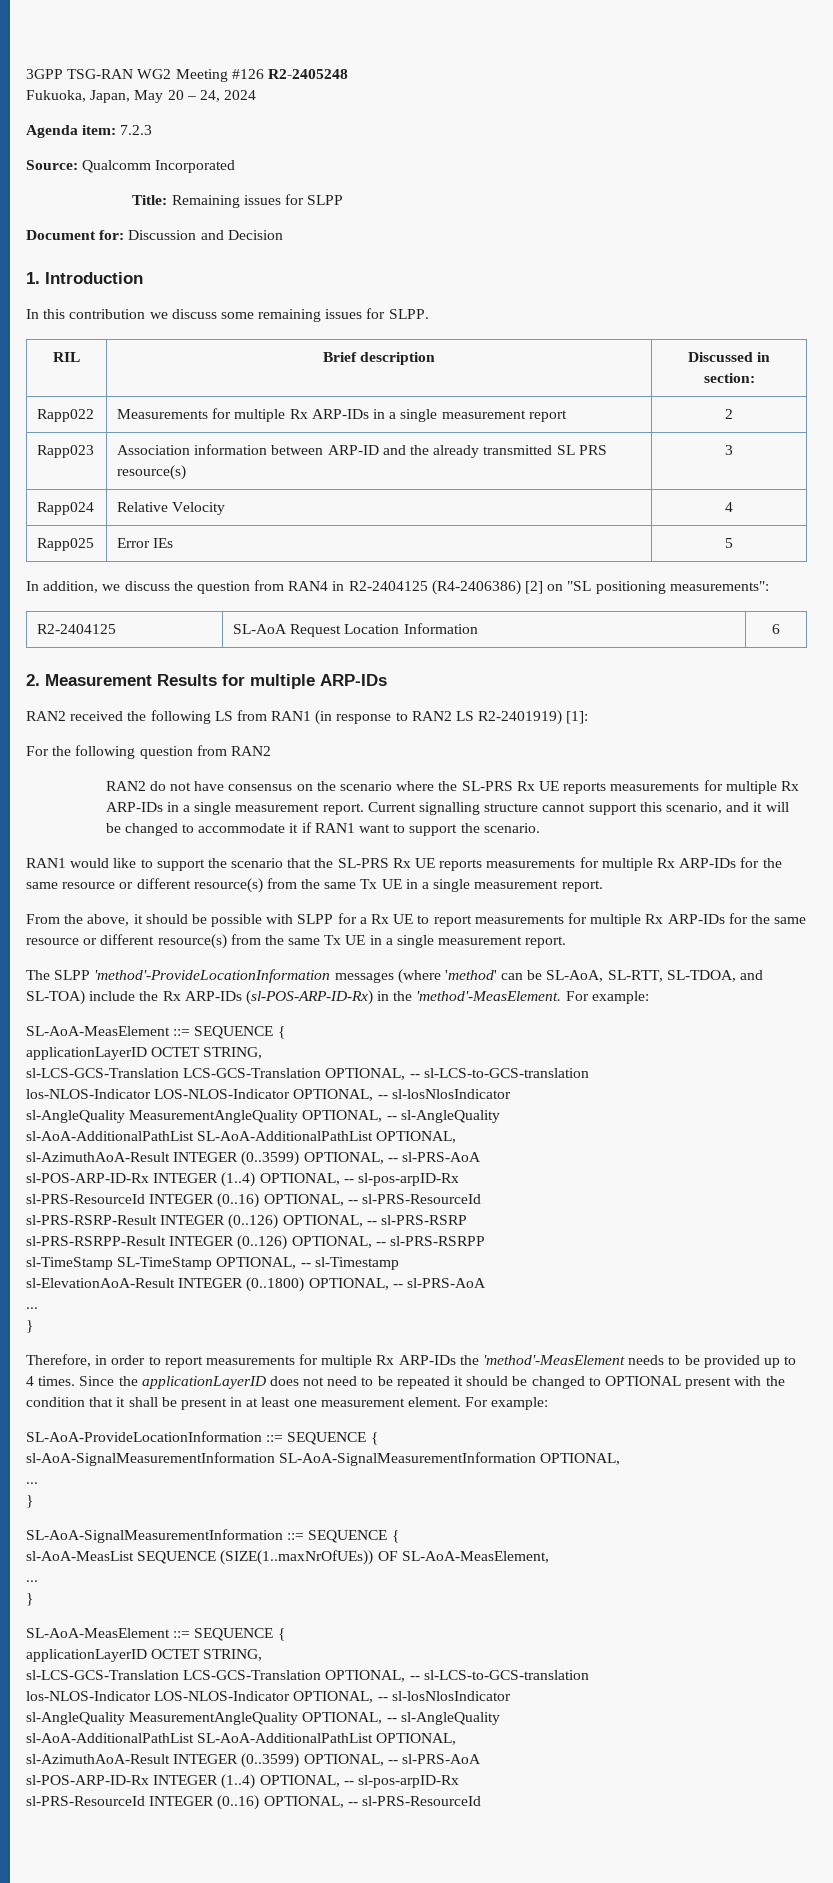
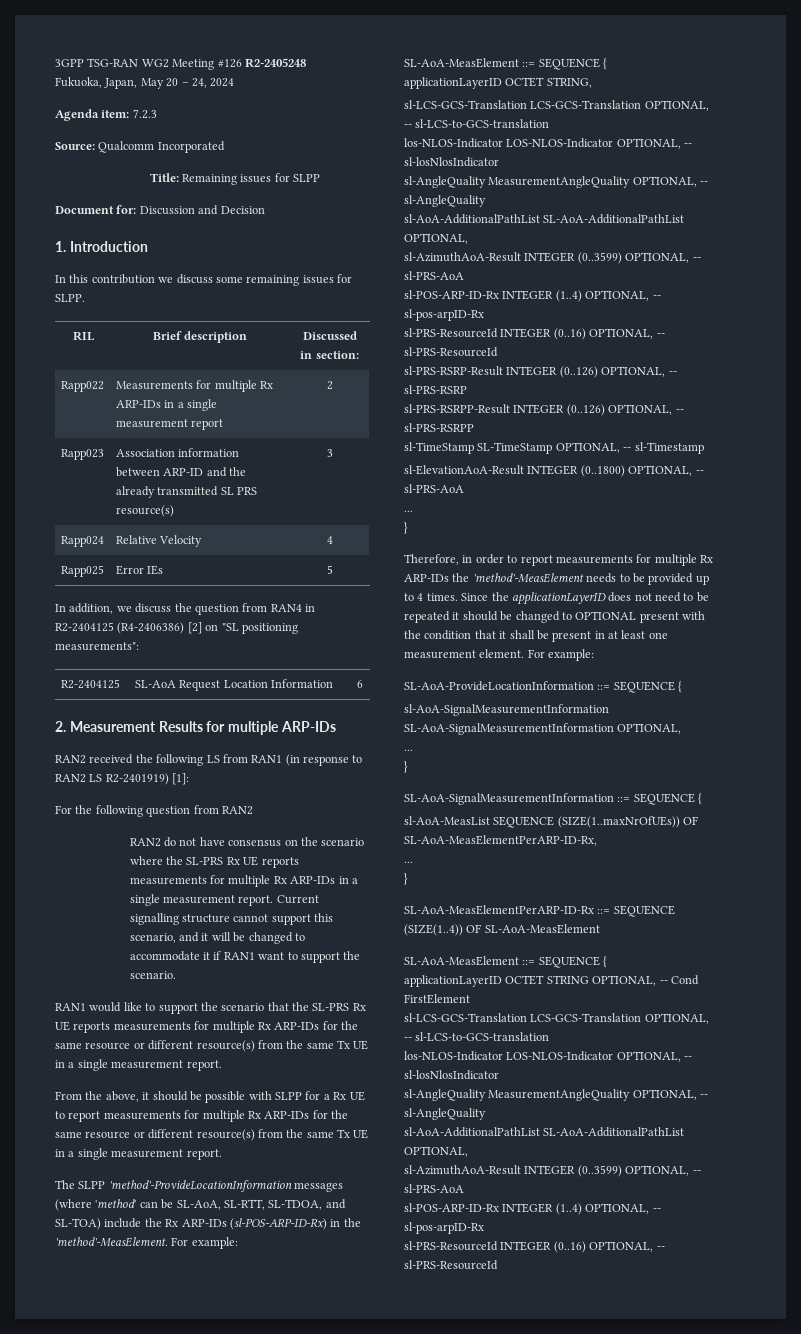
- sl-AoA-MeasList SEQUENCE (SIZE(1..maxNrOfUEs)) OF SL-AoA-MeasElement,
+ sl-AoA-MeasList SEQUENCE (SIZE(1..maxNrOfUEs)) OF SL-AoA-MeasElementPerARP-ID-Rx,
  ...
  }
+ SL-AoA-MeasElementPerARP-ID-Rx ::= SEQUENCE (SIZE(1..4)) OF SL-AoA-MeasElement
  SL-AoA-MeasElement ::= SEQUENCE {
- applicationLayerID OCTET STRING,
+ applicationLayerID OCTET STRING OPTIONAL, -- Cond FirstElement

